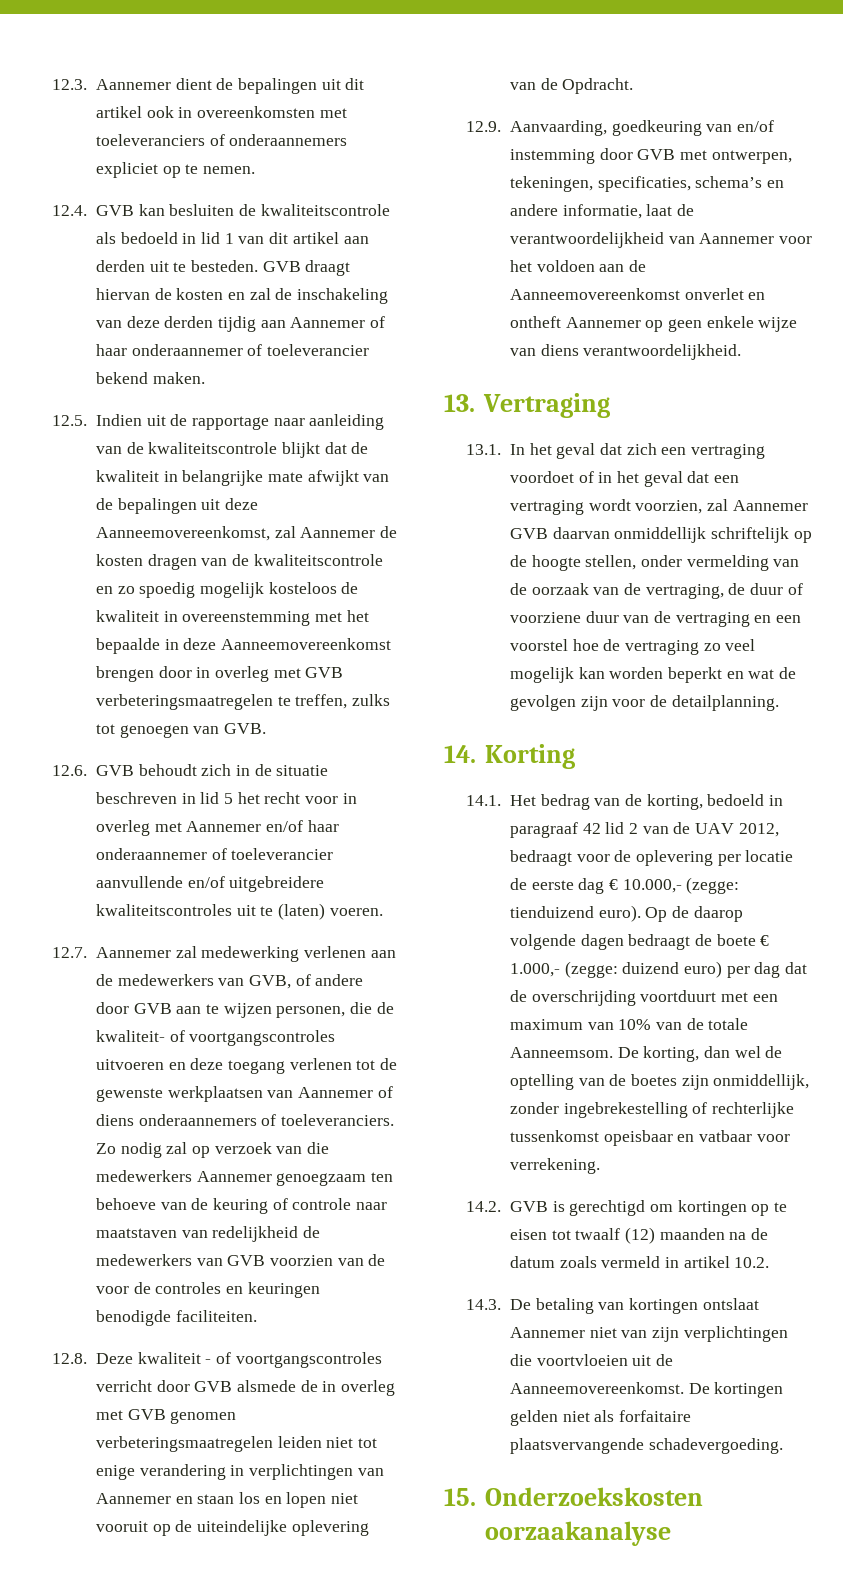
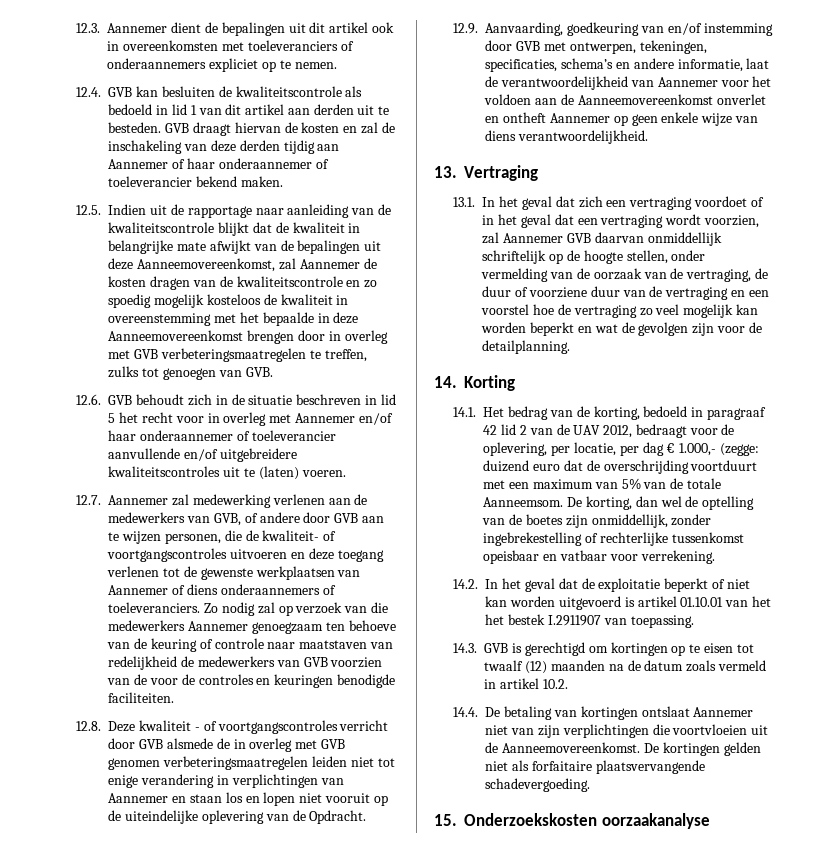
- 14.1. Het bedrag van de korting, bedoeld in paragraaf 42 lid 2 van de UAV 2012, bedraagt voor de oplevering per locatie de eerste dag € 10.000,- (zegge: tienduizend euro). Op de daarop volgende dagen bedraagt de boete € 1.000,- (zegge: duizend euro) per dag dat de overschrijding voortduurt met een maximum van 10% van de totale Aanneemsom.
+ 14.1. Het bedrag van de korting, bedoeld in paragraaf 42 lid 2 van de UAV 2012, bedraagt voor de oplevering, per locatie, per dag € 1.000,- (zegge: duizend euro dat de overschrijding voortduurt met een maximum van 5% van de totale Aanneemsom.
- 14.2. GVB is gerechtigd om kortingen op te eisen tot twaalf (12) maanden na de datum zoals vermeld in artikel 10.2.
+ 14.2. In het geval dat de exploitatie beperkt of niet kan worden uitgevoerd is artikel 01.10.01 van het het bestek I.2911907 van toepassing.
+ 14.3. GVB is gerechtigd om kortingen op te eisen tot twaalf (12) maanden na de datum zoals vermeld in artikel 10.2.
- 14.3. De betaling van kortingen ontslaat Aannemer niet van zijn verplichtingen die voortvloeien uit de Aanneemovereenkomst.
+ 14.4. De betaling van kortingen ontslaat Aannemer niet van zijn verplichtingen die voortvloeien uit de Aanneemovereenkomst.

